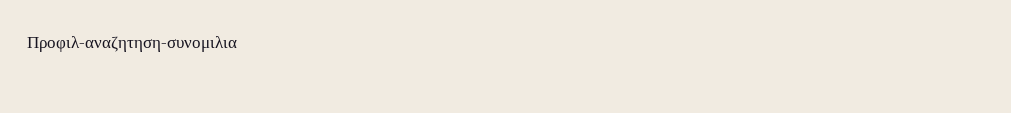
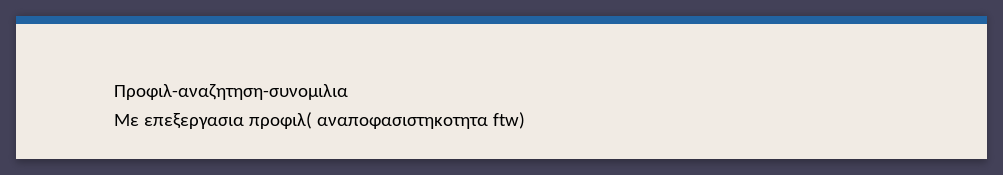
+ Με επεξεργασια προφιλ( αναποφασιστηκοτητα ftw)

